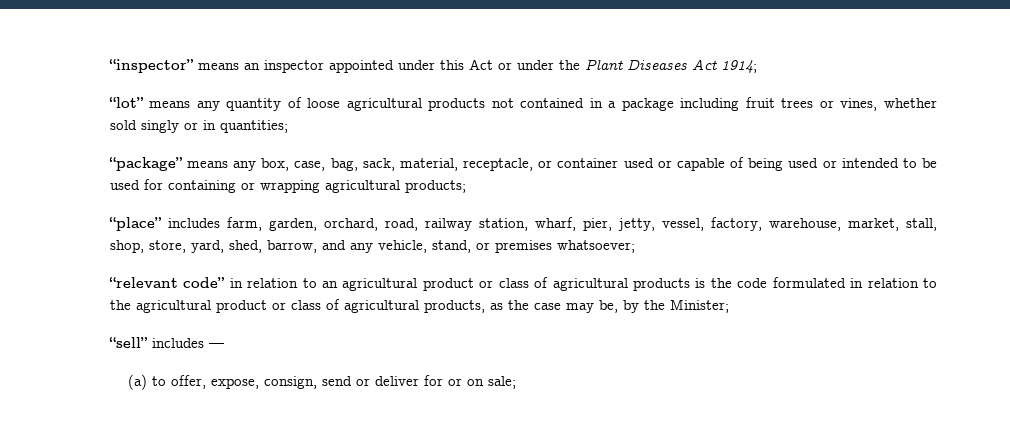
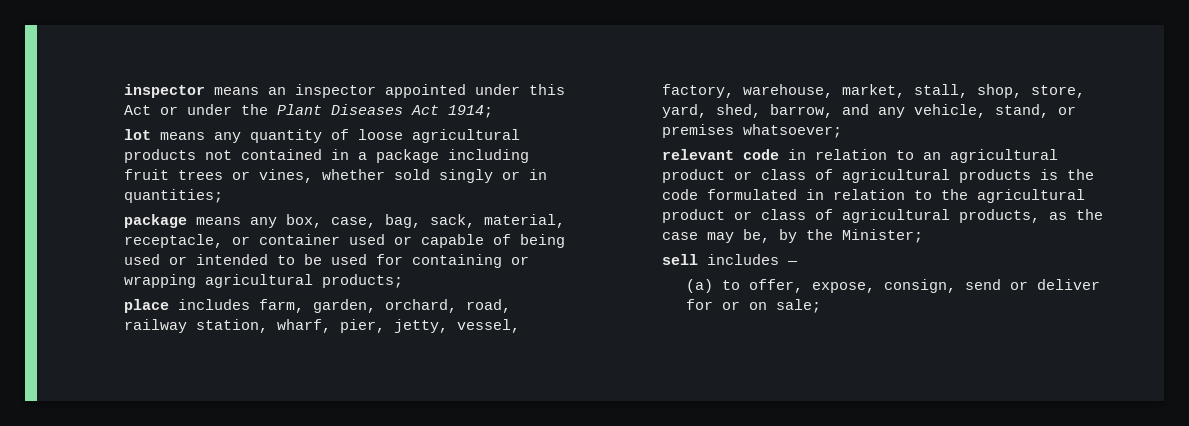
- “inspector” means an inspector appointed under this Act or under the Plant Diseases Act 1914;
+ inspector means an inspector appointed under this Act or under the Plant Diseases Act 1914;
- “lot” means any quantity of loose agricultural products not contained in a package including fruit trees or vines, whether sold singly or in quantities;
+ lot means any quantity of loose agricultural products not contained in a package including fruit trees or vines, whether sold singly or in quantities;
- “package” means any box, case, bag, sack, material, receptacle, or container used or capable of being used or intended to be used for containing or wrapping agricultural products;
+ package means any box, case, bag, sack, material, receptacle, or container used or capable of being used or intended to be used for containing or wrapping agricultural products;
- “place” includes farm, garden, orchard, road, railway station, wharf, pier, jetty, vessel, factory, warehouse, market, stall, shop, store, yard, shed, barrow, and any vehicle, stand, or premises whatsoever;
+ place includes farm, garden, orchard, road, railway station, wharf, pier, jetty, vessel, factory, warehouse, market, stall, shop, store, yard, shed, barrow, and any vehicle, stand, or premises whatsoever;
- “relevant code” in relation to an agricultural product or class of agricultural products is the code formulated in relation to the agricultural product or class of agricultural products, as the case may be, by the Minister;
+ relevant code in relation to an agricultural product or class of agricultural products is the code formulated in relation to the agricultural product or class of agricultural products, as the case may be, by the Minister;
- “sell” includes —
+ sell includes —

